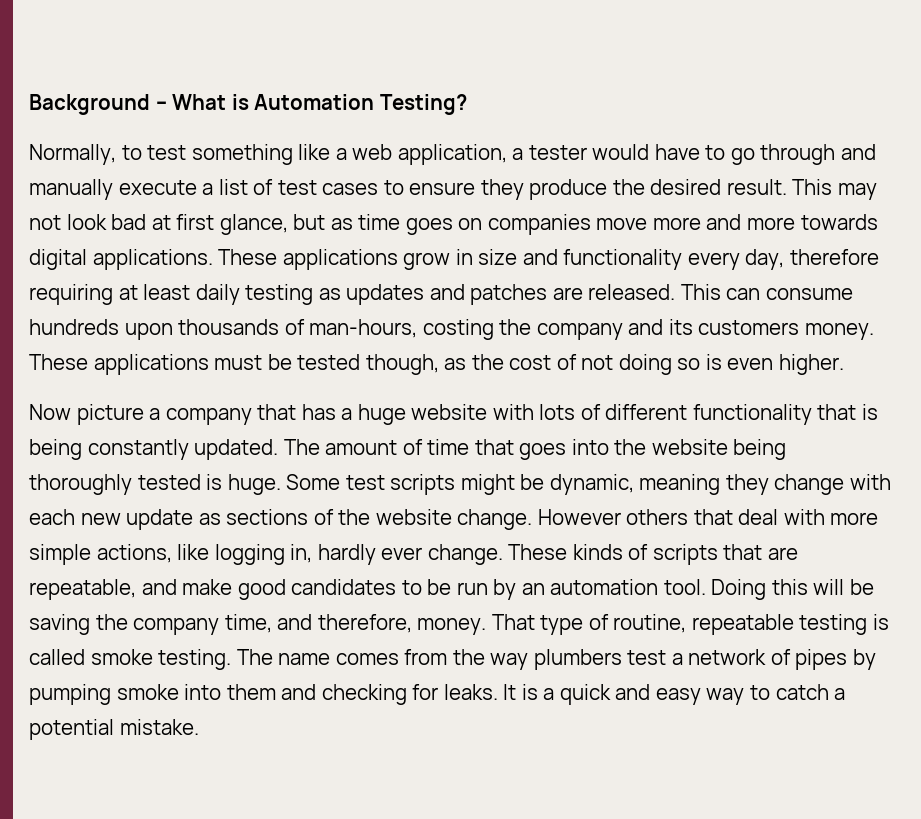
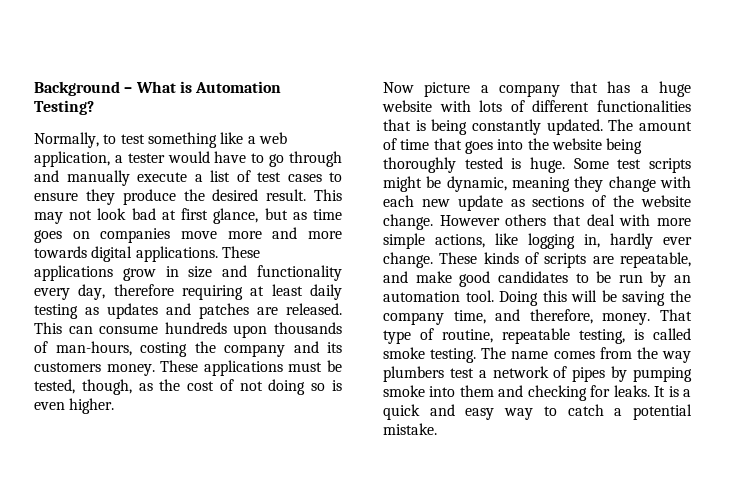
- These applications must be tested though, as the cost of not doing so is even higher.
+ These applications must be tested, though, as the cost of not doing so is even higher.
- Now picture a company that has a huge website with lots of different functionality that is being constantly updated.
+ Now picture a company that has a huge website with lots of different functionalities that is being constantly updated.
- These kinds of scripts that are repeatable, and make good candidates to be run by an automation tool.
+ These kinds of scripts are repeatable, and make good candidates to be run by an automation tool.
- That type of routine, repeatable testing is called smoke testing.
+ That type of routine, repeatable testing, is called smoke testing.

